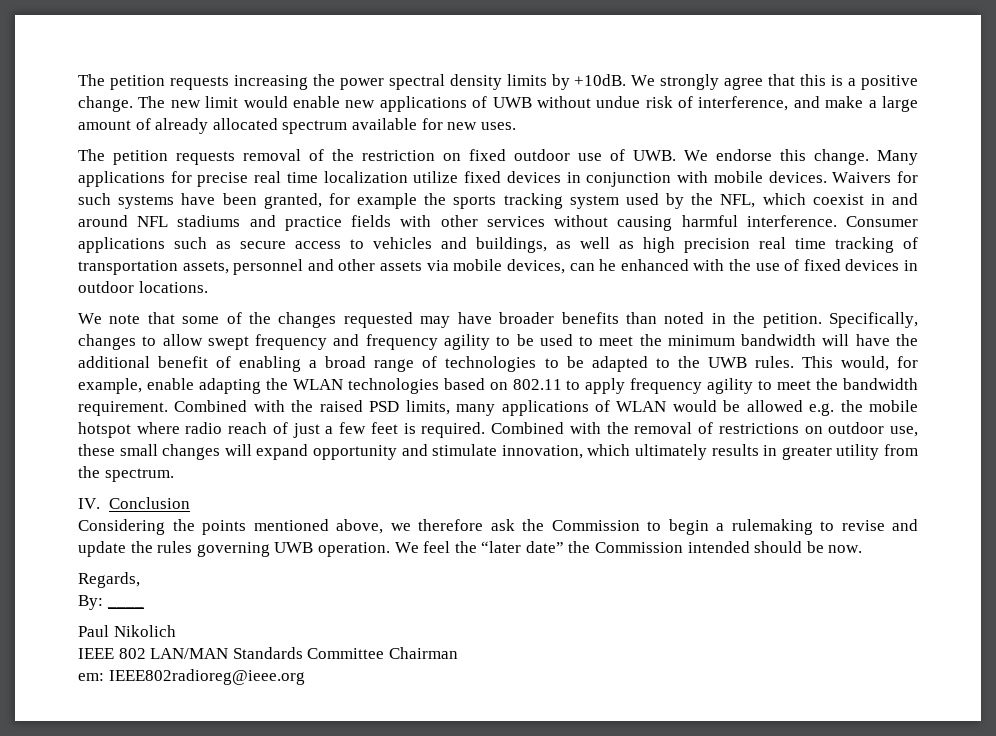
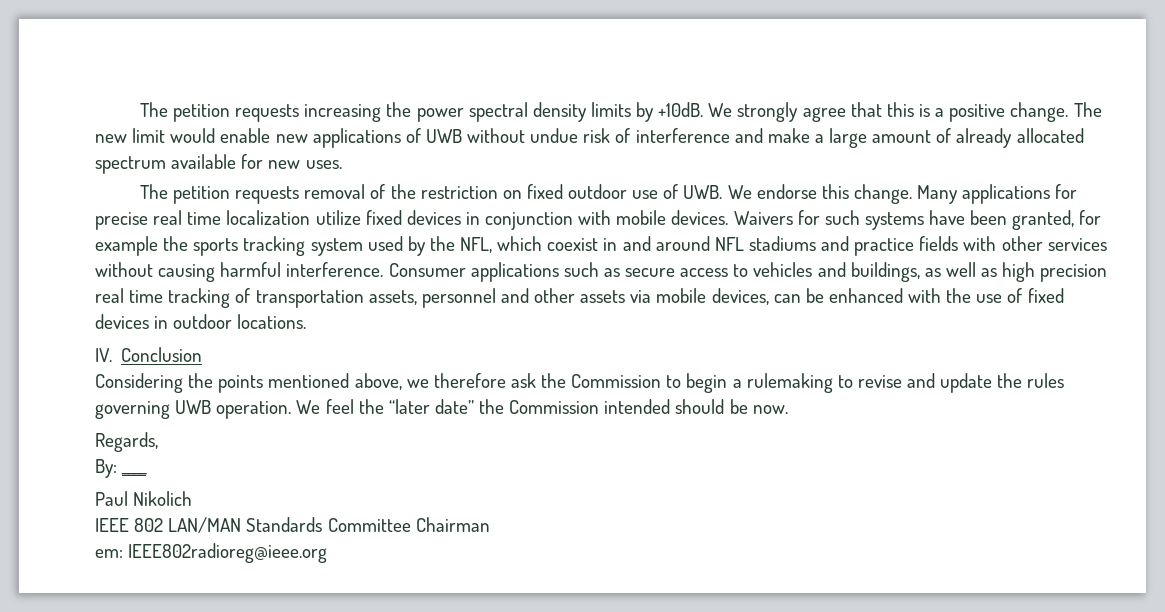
- The new limit would enable new applications of UWB without undue risk of interference, and make a large amount of already allocated spectrum available for new uses.
+ The new limit would enable new applications of UWB without undue risk of interference and make a large amount of already allocated spectrum available for new uses.
- Consumer applications such as secure access to vehicles and buildings, as well as high precision real time tracking of transportation assets, personnel and other assets via mobile devices, can he enhanced with the use of fixed devices in outdoor locations.
+ Consumer applications such as secure access to vehicles and buildings, as well as high precision real time tracking of transportation assets, personnel and other assets via mobile devices, can be enhanced with the use of fixed devices in outdoor locations.
- We note that some of the changes requested may have broader benefits than noted in the petition. Specifically, changes to allow swept frequency and frequency agility to be used to meet the minimum bandwidth will have the additional benefit of enabling a broad range of technologies to be adapted to the UWB rules. This would, for example, enable adapting the WLAN technologies based on 802.11 to apply frequency agility to meet the bandwidth requirement. Combined with the raised PSD limits, many applications of WLAN would be allowed e.g. the mobile hotspot where radio reach of just a few feet is required. Combined with the removal of restrictions on outdoor use, these small changes will expand opportunity and stimulate innovation, which ultimately results in greater utility from the spectrum.

